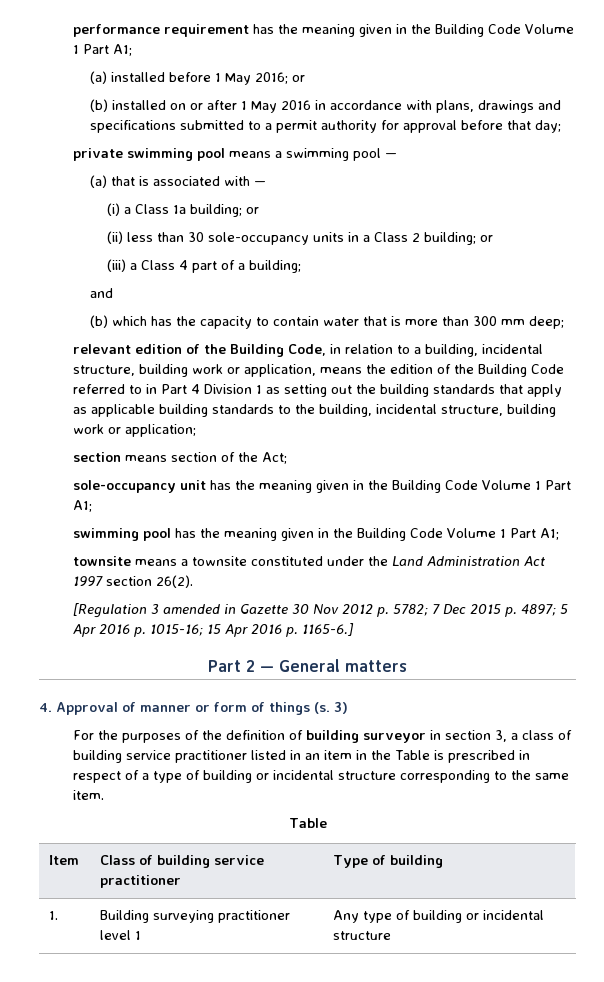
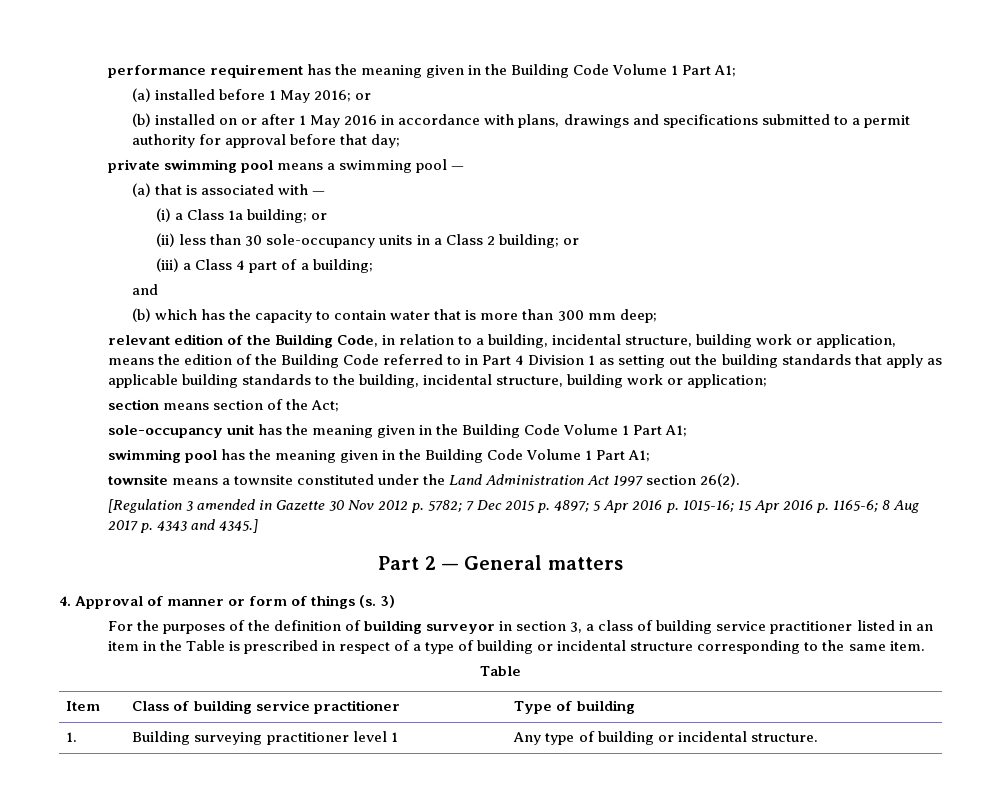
- [Regulation 3 amended in Gazette 30 Nov 2012 p. 5782; 7 Dec 2015 p. 4897; 5 Apr 2016 p. 1015-16; 15 Apr 2016 p. 1165-6.]
+ [Regulation 3 amended in Gazette 30 Nov 2012 p. 5782; 7 Dec 2015 p. 4897; 5 Apr 2016 p. 1015-16; 15 Apr 2016 p. 1165-6; 8 Aug 2017 p. 4343 and 4345.]
- 1. | Building surveying practitioner level 1 | Any type of building or incidental structure
+ 1. | Building surveying practitioner level 1 | Any type of building or incidental structure.

